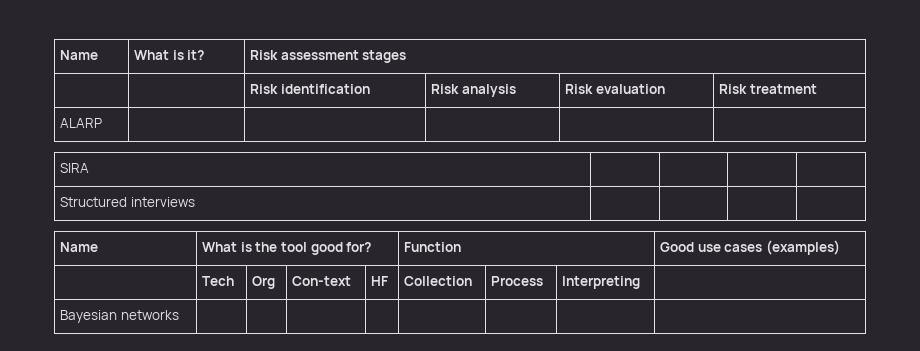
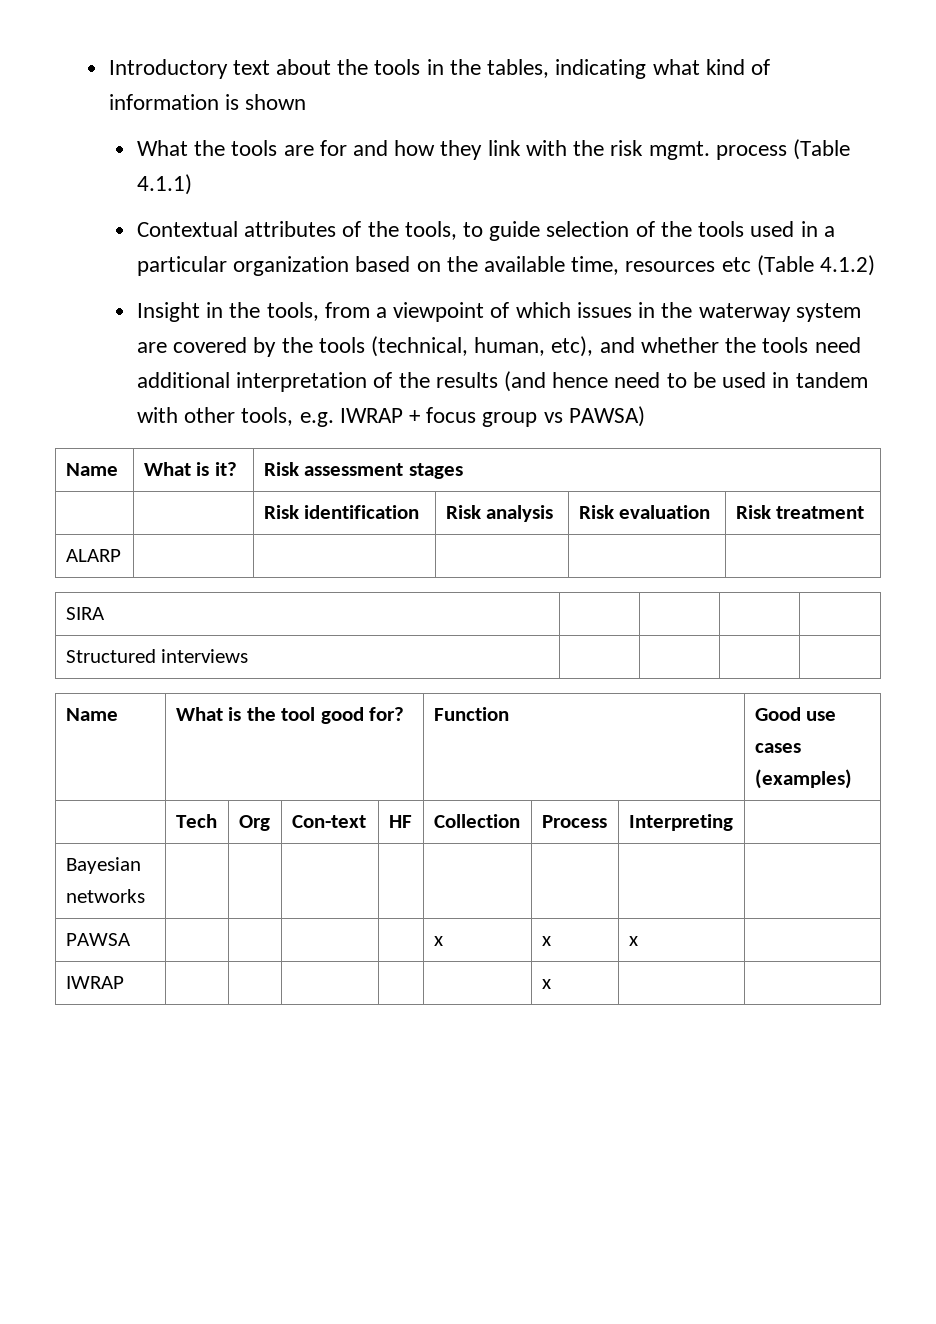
+ Introductory text about the tools in the tables, indicating what kind of information is shown
+ What the tools are for and how they link with the risk mgmt. process (Table 4.1.1)
+ Contextual attributes of the tools, to guide selection of the tools used in a particular organization based on the available time, resources etc (Table 4.1.2)
+ Insight in the tools, from a viewpoint of which issues in the waterway system are covered by the tools (technical, human, etc), and whether the tools need additional interpretation of the results (and hence need to be used in tandem with other tools, e.g. IWRAP + focus group vs PAWSA)
+ PAWSA | | | | | x | x | x |
+ IWRAP | | | | | | x | |

